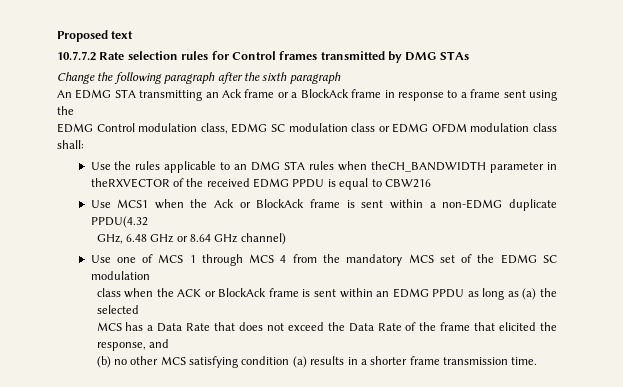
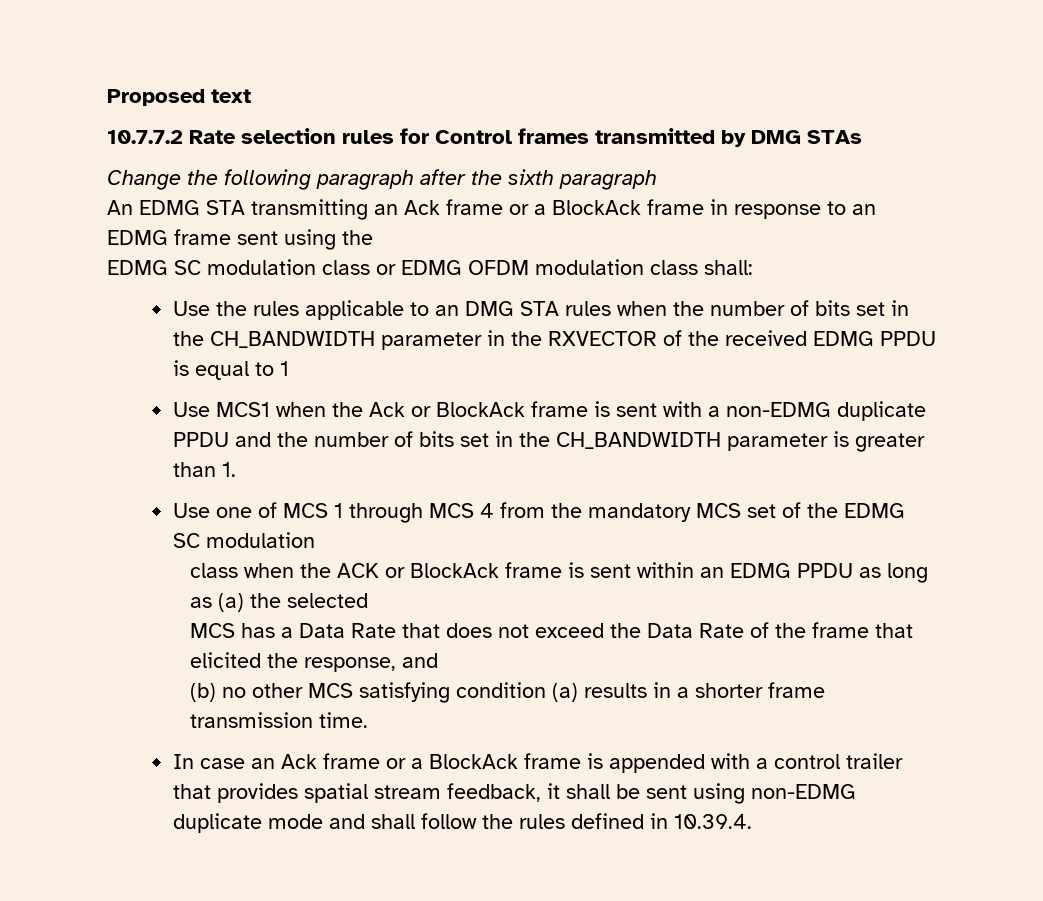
- An EDMG STA transmitting an Ack frame or a BlockAck frame in response to a frame sent using the
+ An EDMG STA transmitting an Ack frame or a BlockAck frame in response to an EDMG frame sent using the
- EDMG Control modulation class, EDMG SC modulation class or EDMG OFDM modulation class shall:
+ EDMG SC modulation class or EDMG OFDM modulation class shall:
- Use the rules applicable to an DMG STA rules when theCH_BANDWIDTH parameter in theRXVECTOR of the received EDMG PPDU is equal to CBW216
+ Use the rules applicable to an DMG STA rules when the number of bits set in the CH_BANDWIDTH parameter in the RXVECTOR of the received EDMG PPDU is equal to 1
- Use MCS1 when the Ack or BlockAck frame is sent within a non-EDMG duplicate PPDU(4.32
- GHz, 6.48 GHz or 8.64 GHz channel)
+ Use MCS1 when the Ack or BlockAck frame is sent with a non-EDMG duplicate PPDU and the number of bits set in the CH_BANDWIDTH parameter is greater than 1.
+ In case an Ack frame or a BlockAck frame is appended with a control trailer that provides spatial stream feedback, it shall be sent using non-EDMG duplicate mode and shall follow the rules defined in 10.39.4.

